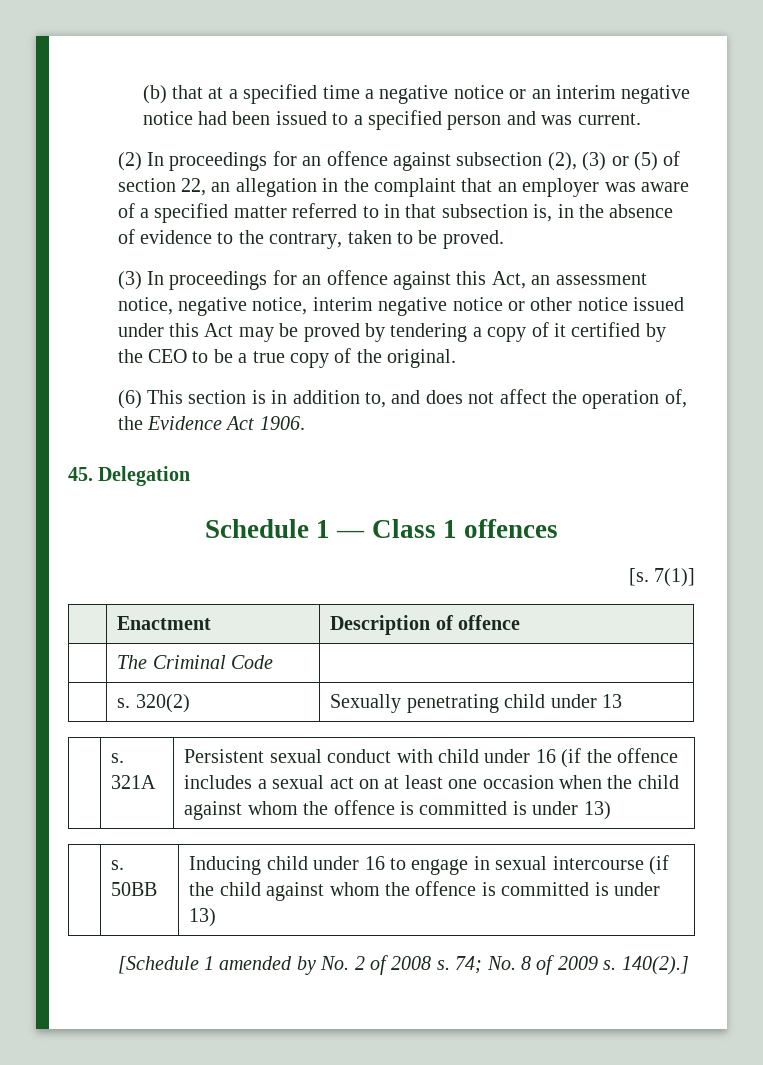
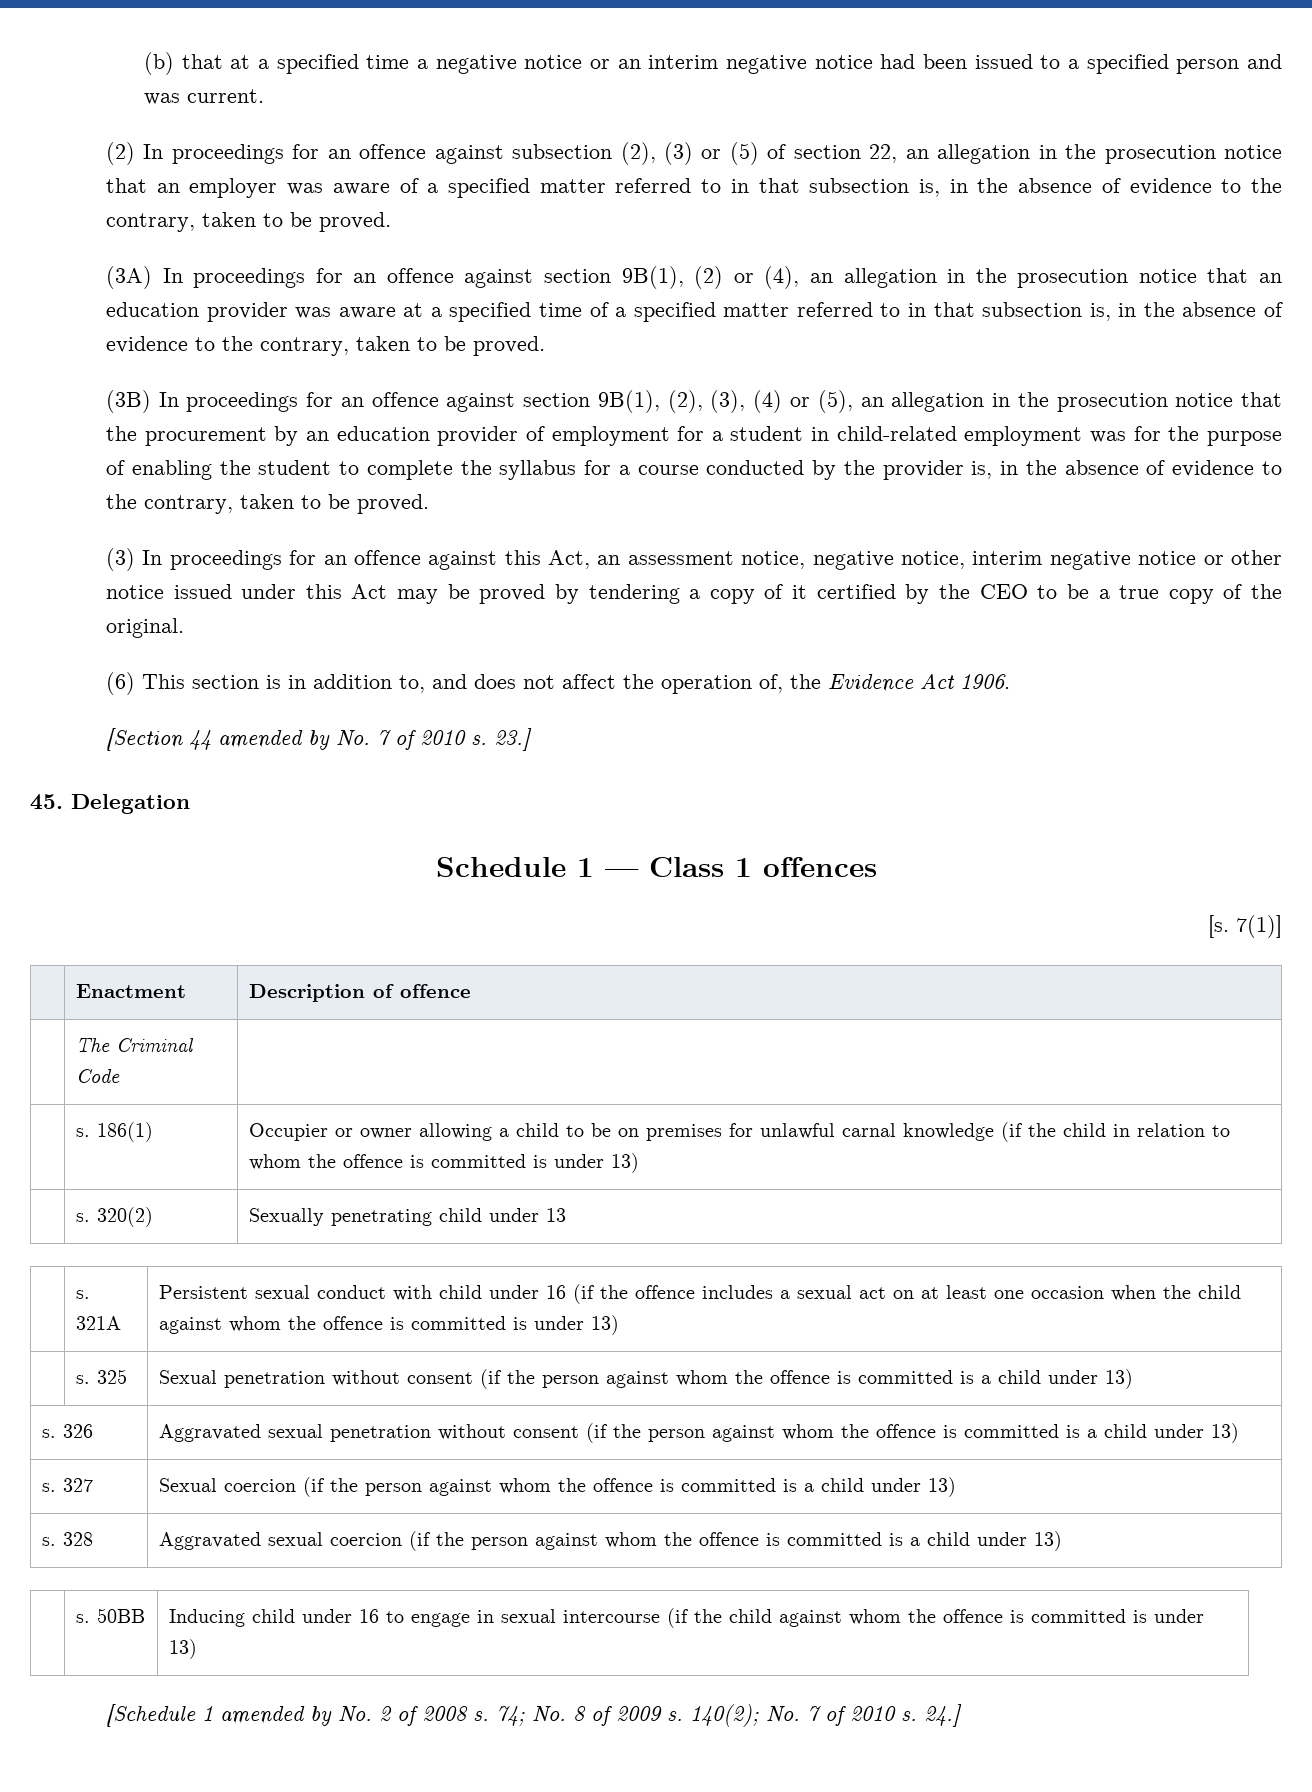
- (2) In proceedings for an offence against subsection (2), (3) or (5) of section 22, an allegation in the complaint that an employer was aware of a specified matter referred to in that subsection is, in the absence of evidence to the contrary, taken to be proved.
+ (2) In proceedings for an offence against subsection (2), (3) or (5) of section 22, an allegation in the prosecution notice that an employer was aware of a specified matter referred to in that subsection is, in the absence of evidence to the contrary, taken to be proved.
+ (3A) In proceedings for an offence against section 9B(1), (2) or (4), an allegation in the prosecution notice that an education provider was aware at a specified time of a specified matter referred to in that subsection is, in the absence of evidence to the contrary, taken to be proved.
+ (3B) In proceedings for an offence against section 9B(1), (2), (3), (4) or (5), an allegation in the prosecution notice that the procurement by an education provider of employment for a student in child-related employment was for the purpose of enabling the student to complete the syllabus for a course conducted by the provider is, in the absence of evidence to the contrary, taken to be proved.
+ [Section 44 amended by No. 7 of 2010 s. 23.]
+ | s. 186(1) | Occupier or owner allowing a child to be on premises for unlawful carnal knowledge (if the child in relation to whom the offence is committed is under 13)
+ | s. 325 | Sexual penetration without consent (if the person against whom the offence is committed is a child under 13)
+ s. 326 | Aggravated sexual penetration without consent (if the person against whom the offence is committed is a child under 13)
+ s. 327 | Sexual coercion (if the person against whom the offence is committed is a child under 13)
+ s. 328 | Aggravated sexual coercion (if the person against whom the offence is committed is a child under 13)
- 140(2).]
+ 140(2); No. 7 of 2010 s. 24.]

